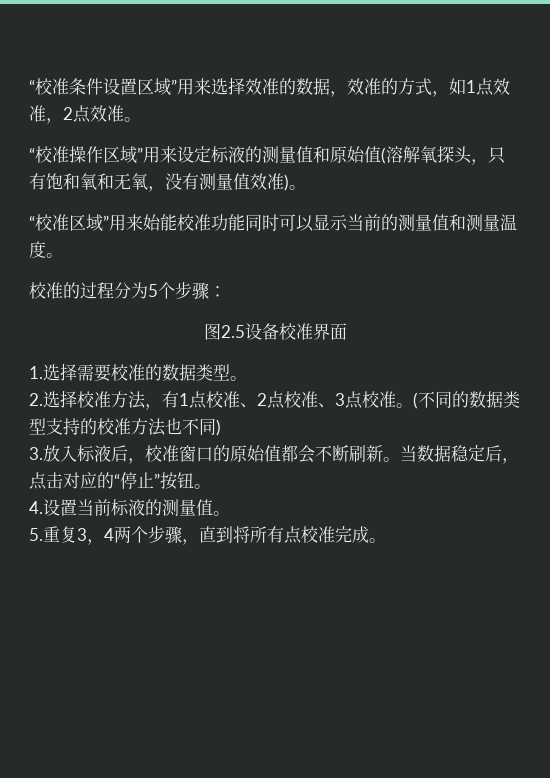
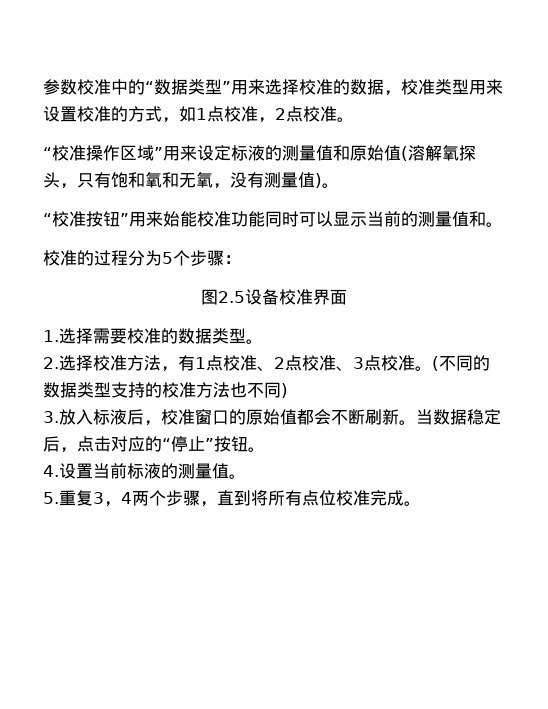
- “校准条件设置区域”用来选择效准的数据，效准的方式，如1点效准，2点效准。
+ 参数校准中的“数据类型”用来选择校准的数据，校准类型用来设置校准的方式，如1点校准，2点校准。
- “校准操作区域”用来设定标液的测量值和原始值(溶解氧探头，只有饱和氧和无氧，没有测量值效准)。
+ “校准操作区域”用来设定标液的测量值和原始值(溶解氧探头，只有饱和氧和无氧，没有测量值)。
- “校准区域”用来始能校准功能同时可以显示当前的测量值和测量温度。
+ “校准按钮”用来始能校准功能同时可以显示当前的测量值和。
- 5.重复3，4两个步骤，直到将所有点校准完成。
+ 5.重复3，4两个步骤，直到将所有点位校准完成。

